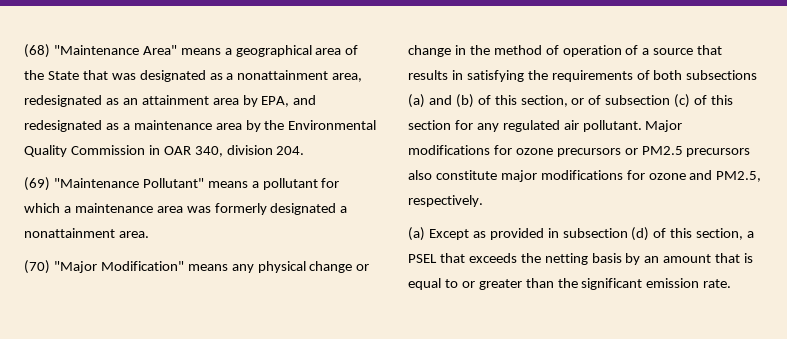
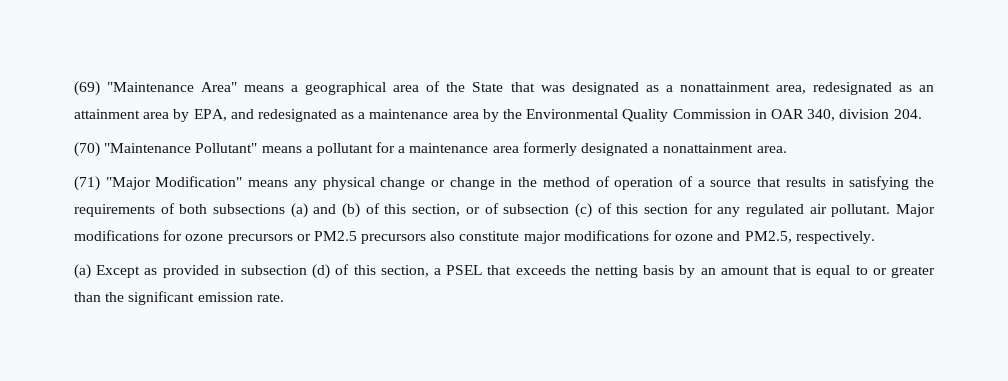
- (68) "Maintenance Area" means a geographical area of the State that was designated as a nonattainment area, redesignated as an attainment area by EPA, and redesignated as a maintenance area by the Environmental Quality Commission in OAR 340, division 204.
+ (69) "Maintenance Area" means a geographical area of the State that was designated as a nonattainment area, redesignated as an attainment area by EPA, and redesignated as a maintenance area by the Environmental Quality Commission in OAR 340, division 204.
- (69) "Maintenance Pollutant" means a pollutant for which a maintenance area was formerly designated a nonattainment area.
+ (70) "Maintenance Pollutant" means a pollutant for a maintenance area formerly designated a nonattainment area.
- (70) "Major Modification" means any physical change or change in the method of operation of a source that results in satisfying the requirements of both subsections (a) and (b) of this section, or of subsection (c) of this section for any regulated air pollutant.
+ (71) "Major Modification" means any physical change or change in the method of operation of a source that results in satisfying the requirements of both subsections (a) and (b) of this section, or of subsection (c) of this section for any regulated air pollutant.

